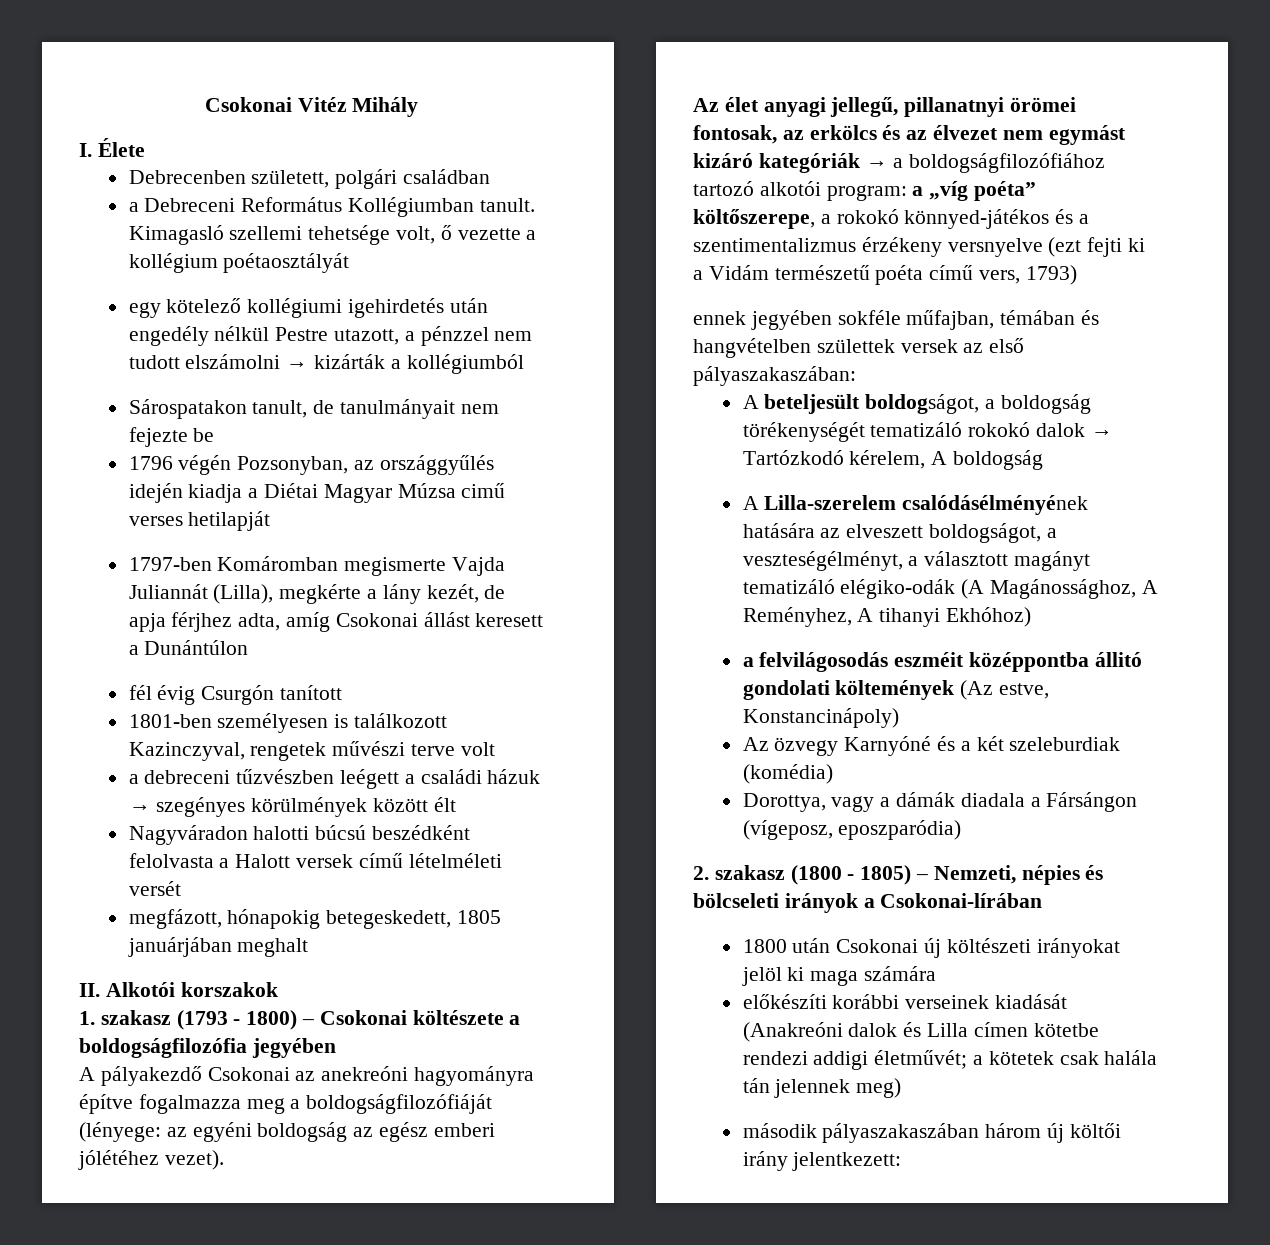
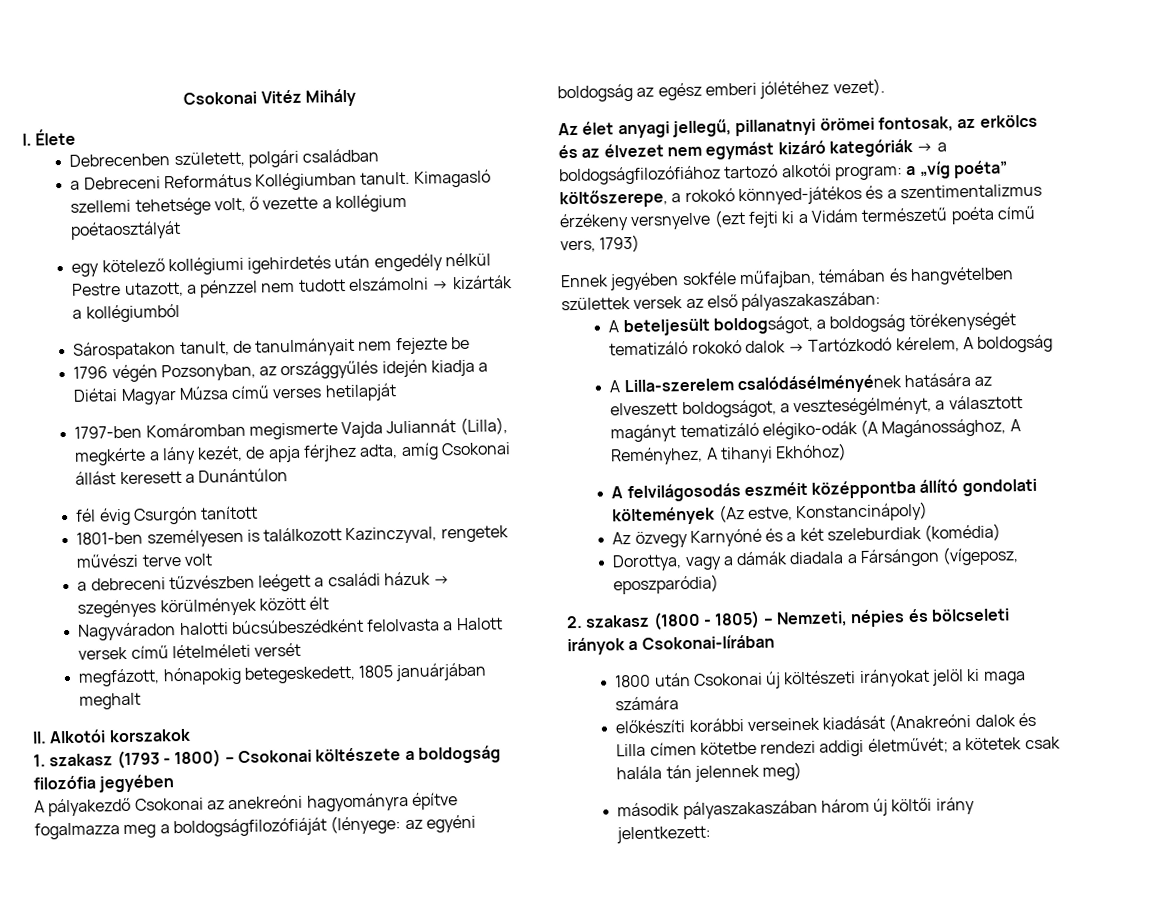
- 1796 végén Pozsonyban, az országgyűlés idején kiadja a Diétai Magyar Múzsa cimű verses hetilapját
+ 1796 végén Pozsonyban, az országgyűlés idején kiadja a Diétai Magyar Múzsa című verses hetilapját
- Nagyváradon halotti búcsú beszédként felolvasta a Halott versek című lételméleti versét
+ Nagyváradon halotti búcsúbeszédként felolvasta a Halott versek című lételméleti versét
- 1. szakasz (1793 - 1800) – Csokonai költészete a boldogságfilozófia jegyében
+ 1. szakasz (1793 - 1800) – Csokonai költészete a boldogság filozófia jegyében
- ennek jegyében sokféle műfajban, témában és hangvételben születtek versek az első pályaszakaszában:
+ Ennek jegyében sokféle műfajban, témában és hangvételben születtek versek az első pályaszakaszában:
- a felvilágosodás eszméit középpontba állitó gondolati költemények (Az estve, Konstancinápoly)
+ A felvilágosodás eszméit középpontba állító gondolati költemények (Az estve, Konstancinápoly)

